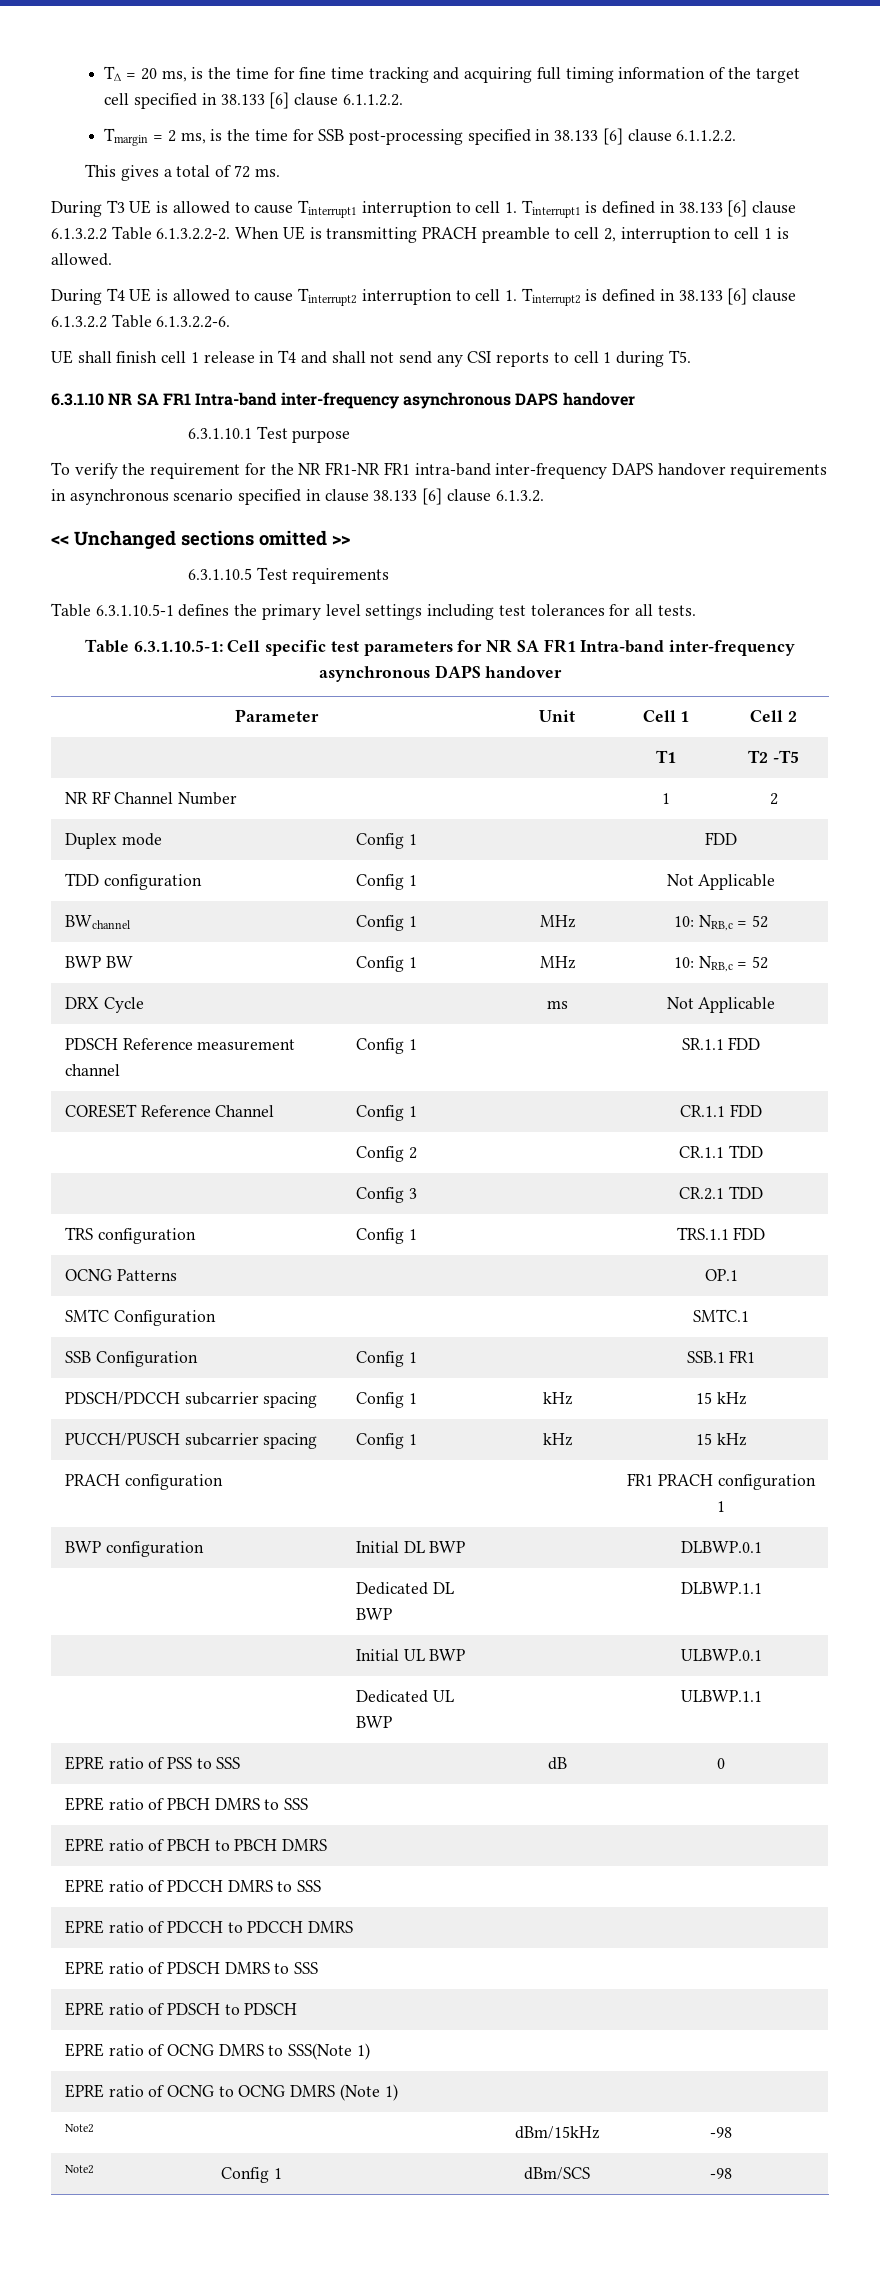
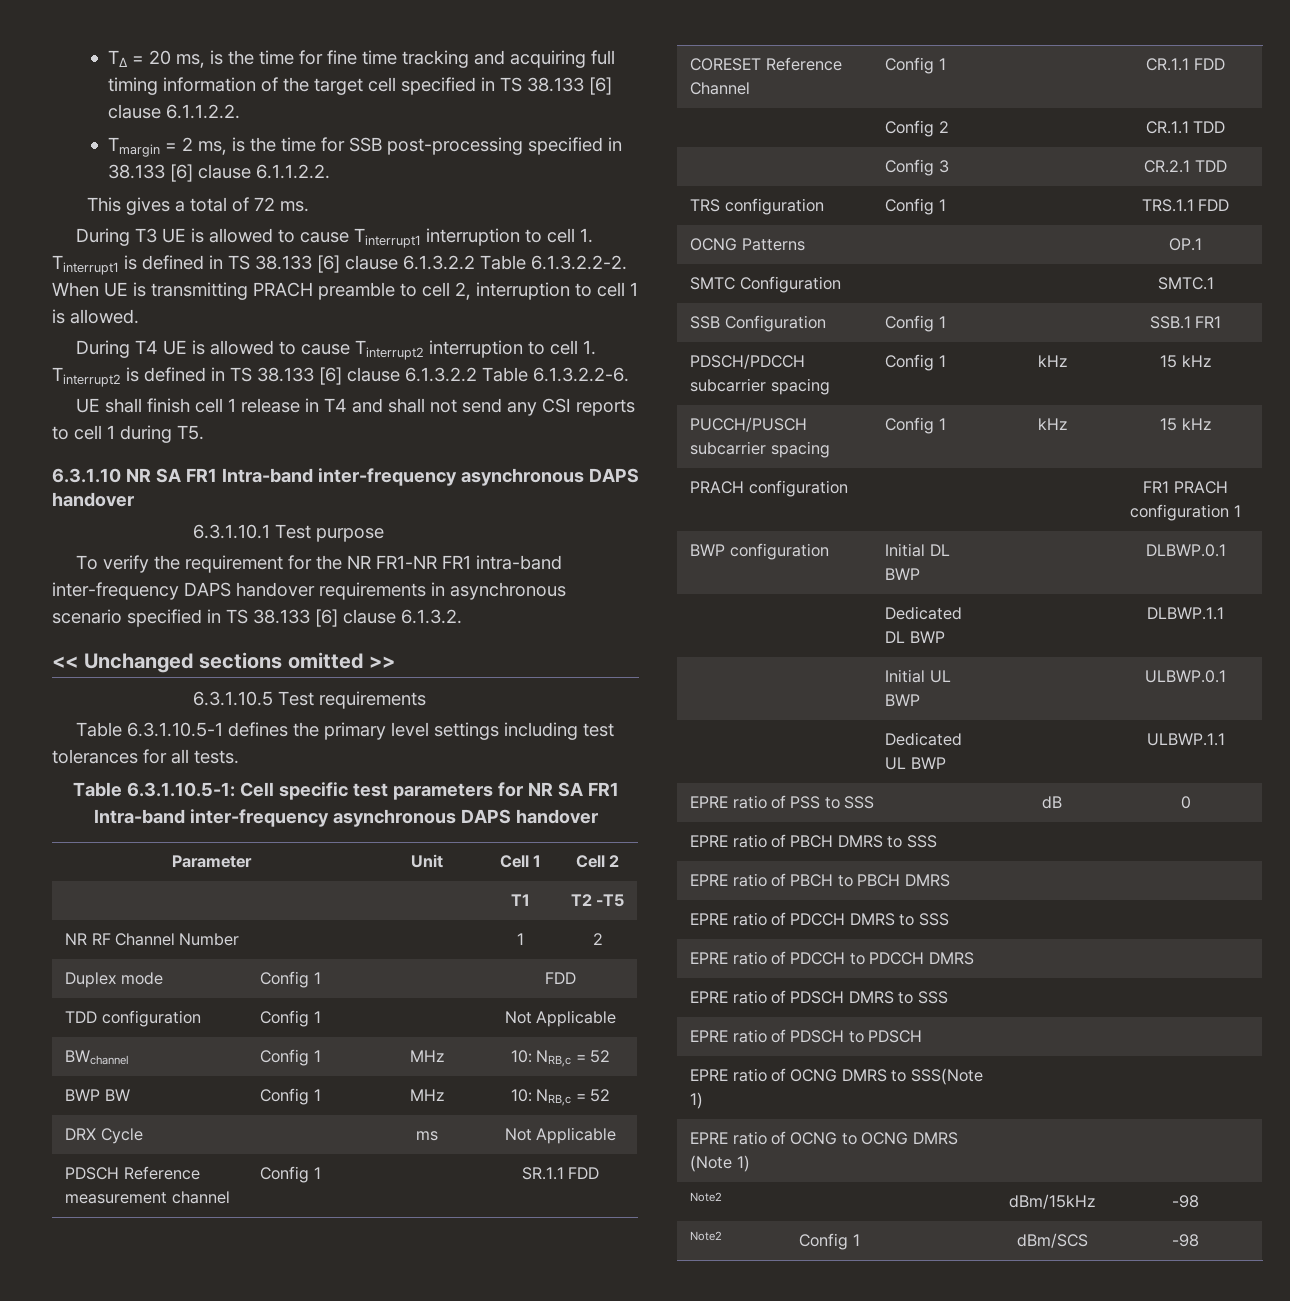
- T∆ = 20 ms, is the time for fine time tracking and acquiring full timing information of the target cell specified in 38.133 [6] clause 6.1.1.2.2.
+ T∆ = 20 ms, is the time for fine time tracking and acquiring full timing information of the target cell specified in TS 38.133 [6] clause 6.1.1.2.2.
- During T3 UE is allowed to cause Tinterrupt1 interruption to cell 1. Tinterrupt1 is defined in 38.133 [6] clause 6.1.3.2.2 Table 6.1.3.2.2-2. When UE is transmitting PRACH preamble to cell 2, interruption to cell 1 is allowed.
+ During T3 UE is allowed to cause Tinterrupt1 interruption to cell 1. Tinterrupt1 is defined in TS 38.133 [6] clause 6.1.3.2.2 Table 6.1.3.2.2-2. When UE is transmitting PRACH preamble to cell 2, interruption to cell 1 is allowed.
- During T4 UE is allowed to cause Tinterrupt2 interruption to cell 1. Tinterrupt2 is defined in 38.133 [6] clause 6.1.3.2.2 Table 6.1.3.2.2-6.
+ During T4 UE is allowed to cause Tinterrupt2 interruption to cell 1. Tinterrupt2 is defined in TS 38.133 [6] clause 6.1.3.2.2 Table 6.1.3.2.2-6.
- To verify the requirement for the NR FR1-NR FR1 intra-band inter-frequency DAPS handover requirements in asynchronous scenario specified in clause 38.133 [6] clause 6.1.3.2.
+ To verify the requirement for the NR FR1-NR FR1 intra-band inter-frequency DAPS handover requirements in asynchronous scenario specified in TS 38.133 [6] clause 6.1.3.2.

